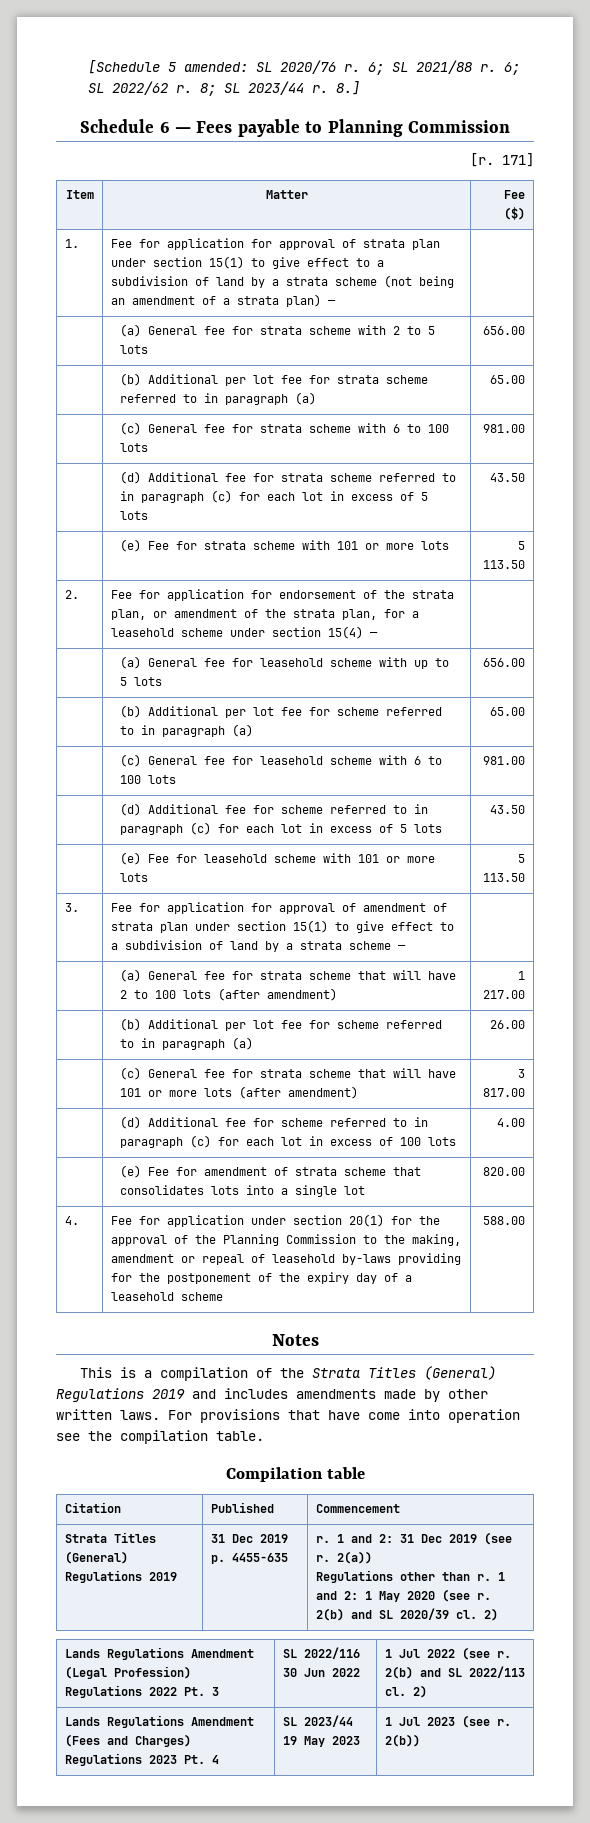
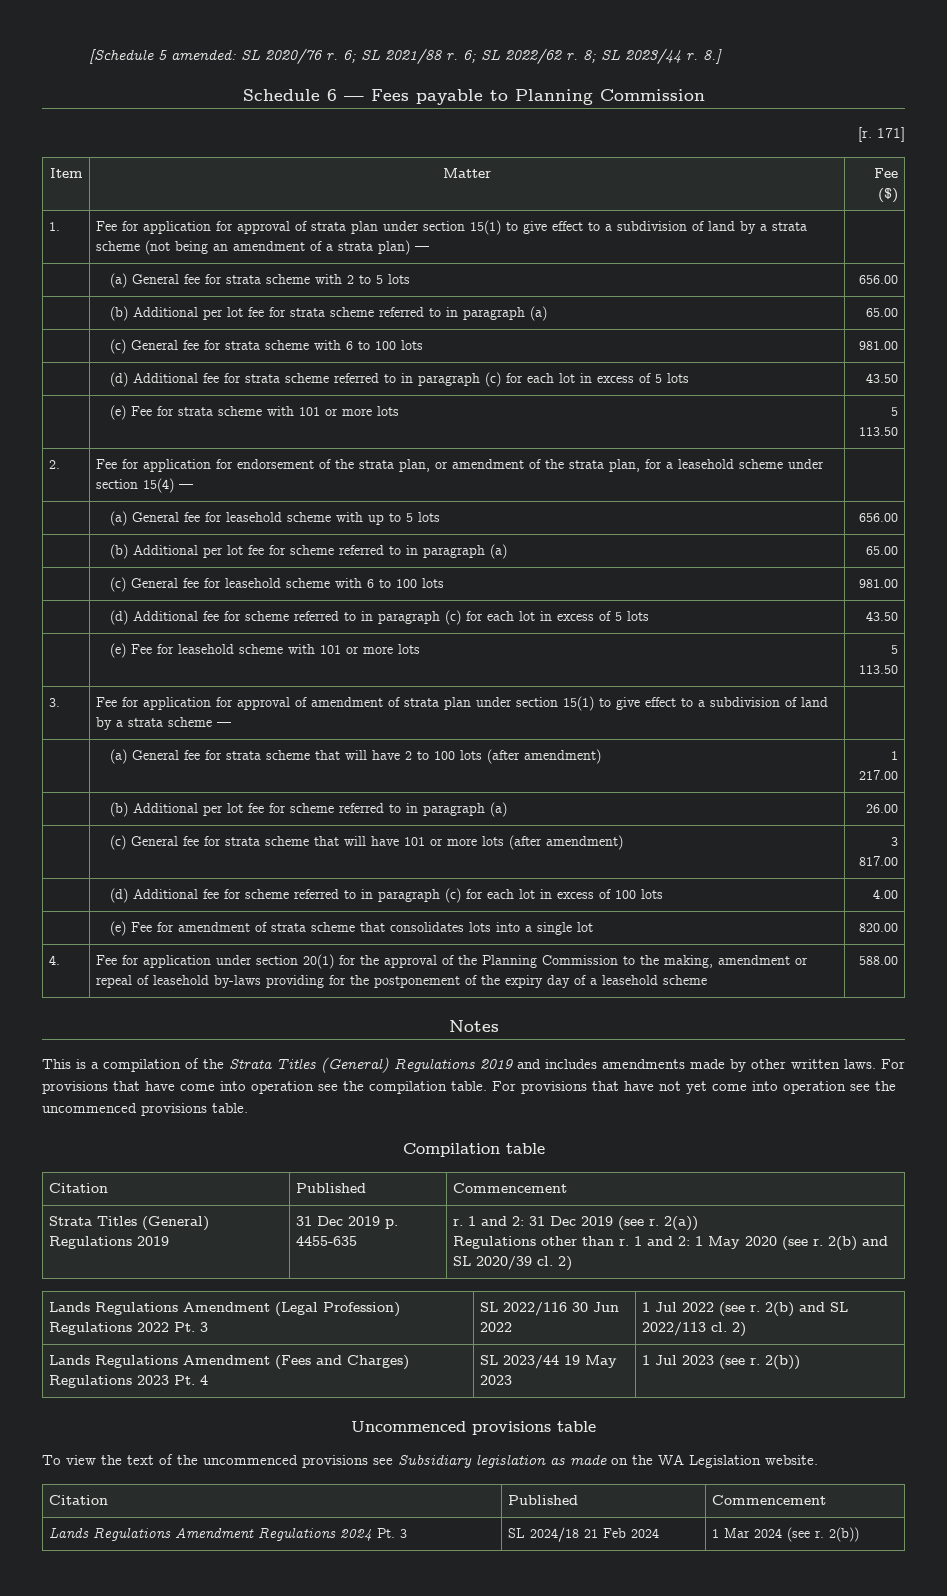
+ For provisions that have not yet come into operation see the uncommenced provisions table.
+ Uncommenced provisions table
+ To view the text of the uncommenced provisions see Subsidiary legislation as made on the WA Legislation website.
+ Citation | Published | Commencement
+ Lands Regulations Amendment Regulations 2024 Pt. 3 | SL 2024/18 21 Feb 2024 | 1 Mar 2024 (see r. 2(b))

